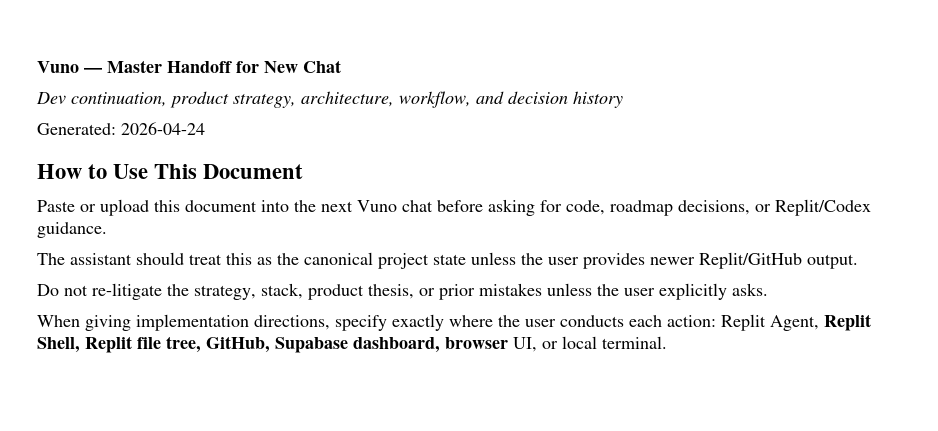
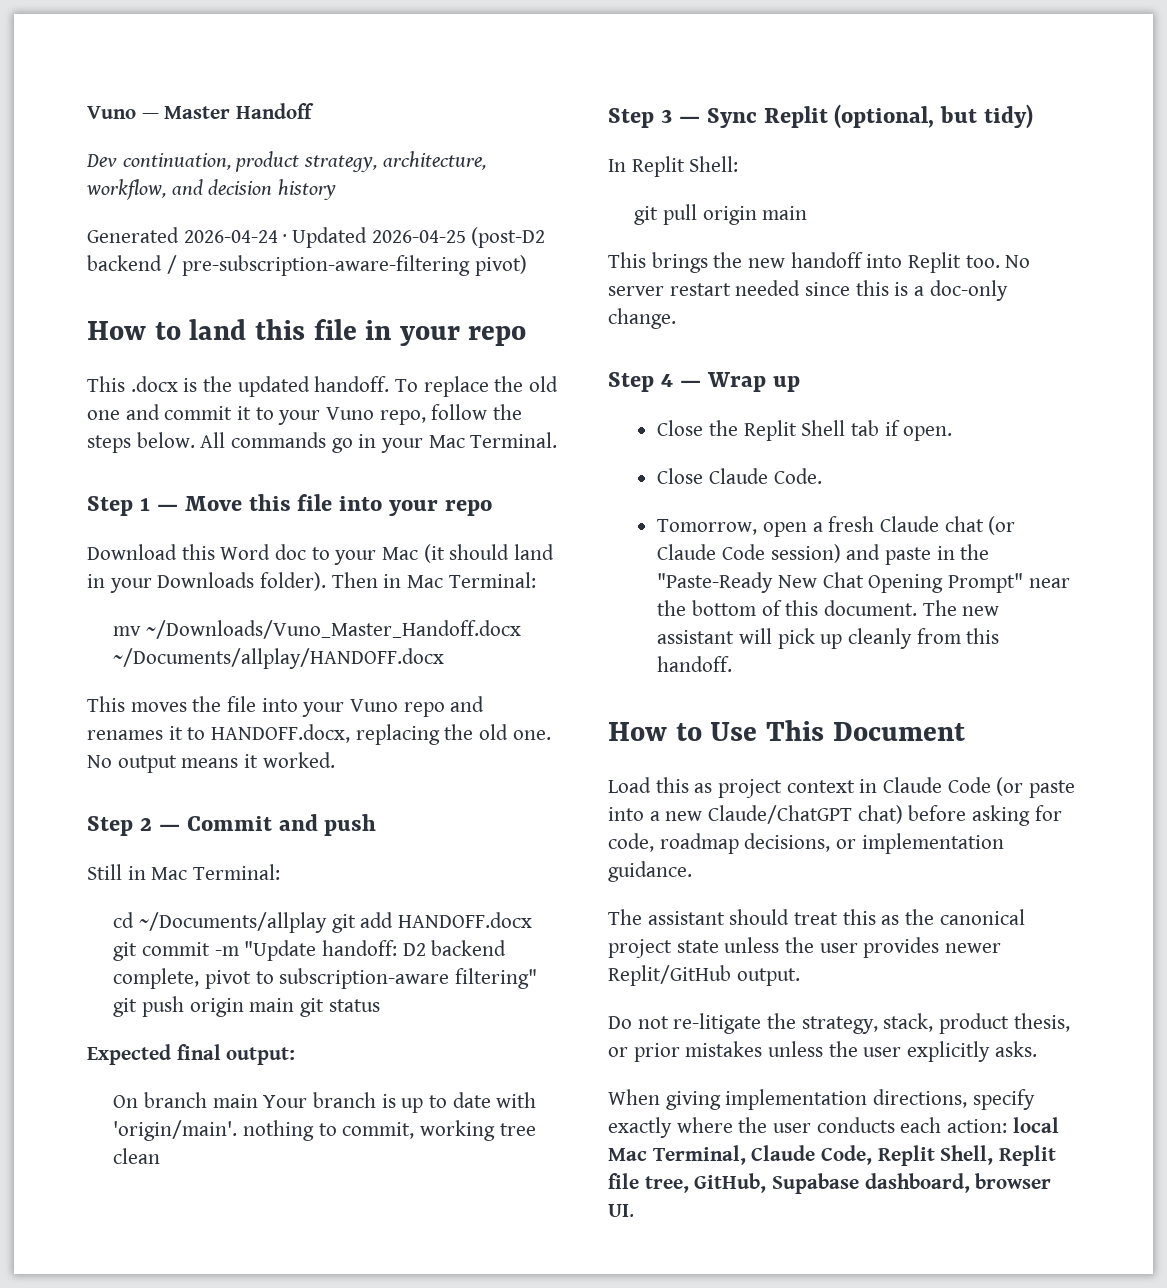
- Vuno — Master Handoff for New Chat
+ Vuno — Master Handoff
- Generated: 2026-04-24
+ Generated 2026-04-24 · Updated 2026-04-25 (post-D2 backend / pre-subscription-aware-filtering pivot)
+ How to land this file in your repo
+ This .docx is the updated handoff. To replace the old one and commit it to your Vuno repo, follow the steps below. All commands go in your Mac Terminal.
+ Step 1 — Move this file into your repo
+ Download this Word doc to your Mac (it should land in your Downloads folder). Then in Mac Terminal:
+ mv ~/Downloads/Vuno_Master_Handoff.docx ~/Documents/allplay/HANDOFF.docx
+ This moves the file into your Vuno repo and renames it to HANDOFF.docx, replacing the old one. No output means it worked.
+ Step 2 — Commit and push
+ Still in Mac Terminal:
+ cd ~/Documents/allplay git add HANDOFF.docx git commit -m "Update handoff: D2 backend complete, pivot to subscription-aware filtering" git push origin main git status
+ Expected final output:
+ On branch main Your branch is up to date with 'origin/main'. nothing to commit, working tree clean
+ Step 3 — Sync Replit (optional, but tidy)
+ In Replit Shell:
+ git pull origin main
+ This brings the new handoff into Replit too. No server restart needed since this is a doc-only change.
+ Step 4 — Wrap up
+ Close the Replit Shell tab if open.
+ Close Claude Code.
+ Tomorrow, open a fresh Claude chat (or Claude Code session) and paste in the "Paste-Ready New Chat Opening Prompt" near the bottom of this document. The new assistant will pick up cleanly from this handoff.
- Paste or upload this document into the next Vuno chat before asking for code, roadmap decisions, or Replit/Codex guidance.
+ Load this as project context in Claude Code (or paste into a new Claude/ChatGPT chat) before asking for code, roadmap decisions, or implementation guidance.
- When giving implementation directions, specify exactly where the user conducts each action: Replit Agent, Replit Shell, Replit file tree, GitHub, Supabase dashboard, browser UI, or local terminal.
+ When giving implementation directions, specify exactly where the user conducts each action: local Mac Terminal, Claude Code, Replit Shell, Replit file tree, GitHub, Supabase dashboard, browser UI.

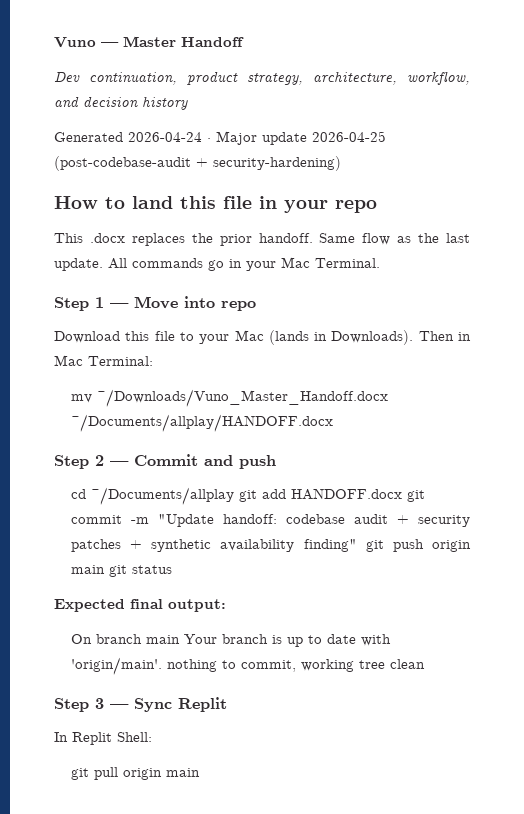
- Generated 2026-04-24 · Updated 2026-04-25 (post-D2 backend / pre-subscription-aware-filtering pivot)
+ Generated 2026-04-24 · Major update 2026-04-25 (post-codebase-audit + security-hardening)
- This .docx is the updated handoff. To replace the old one and commit it to your Vuno repo, follow the steps below.
+ This .docx replaces the prior handoff. Same flow as the last update.
- Step 1 — Move this file into your repo
+ Step 1 — Move into repo
- Download this Word doc to your Mac (it should land in your Downloads folder).
+ Download this file to your Mac (lands in Downloads).
- This moves the file into your Vuno repo and renames it to HANDOFF.docx, replacing the old one. No output means it worked.
- Still in Mac Terminal:
- cd ~/Documents/allplay git add HANDOFF.docx git commit -m "Update handoff: D2 backend complete, pivot to subscription-aware filtering" git push origin main git status
+ cd ~/Documents/allplay git add HANDOFF.docx git commit -m "Update handoff: codebase audit + security patches + synthetic availability finding" git push origin main git status
- Step 3 — Sync Replit (optional, but tidy)
+ Step 3 — Sync Replit
- This brings the new handoff into Replit too. No server restart needed since this is a doc-only change.
- Step 4 — Wrap up
- Close the Replit Shell tab if open.
- Close Claude Code.
- Tomorrow, open a fresh Claude chat (or Claude Code session) and paste in the "Paste-Ready New Chat Opening Prompt" near the bottom of this document. The new assistant will pick up cleanly from this handoff.
- How to Use This Document
- Load this as project context in Claude Code (or paste into a new Claude/ChatGPT chat) before asking for code, roadmap decisions, or implementation guidance.
- The assistant should treat this as the canonical project state unless the user provides newer Replit/GitHub output.
- Do not re-litigate the strategy, stack, product thesis, or prior mistakes unless the user explicitly asks.
- When giving implementation directions, specify exactly where the user conducts each action: local Mac Terminal, Claude Code, Replit Shell, Replit file tree, GitHub, Supabase dashboard, browser UI.

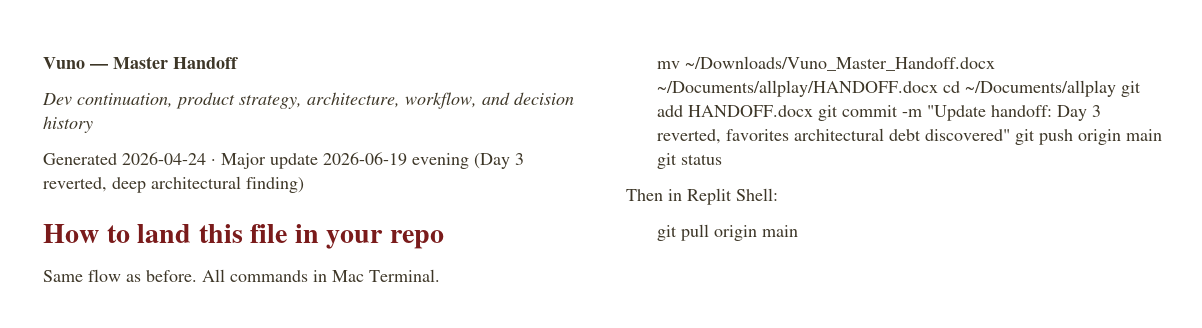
- Generated 2026-04-24 · Major update 2026-04-25 (post-codebase-audit + security-hardening)
+ Generated 2026-04-24 · Major update 2026-06-19 evening (Day 3 reverted, deep architectural finding)
- This .docx replaces the prior handoff. Same flow as the last update. All commands go in your Mac Terminal.
- Step 1 — Move into repo
- Download this file to your Mac (lands in Downloads). Then in Mac Terminal:
- mv ~/Downloads/Vuno_Master_Handoff.docx ~/Documents/allplay/HANDOFF.docx
- Step 2 — Commit and push
- cd ~/Documents/allplay git add HANDOFF.docx git commit -m "Update handoff: codebase audit + security patches + synthetic availability finding" git push origin main git status
+ Same flow as before. All commands in Mac Terminal.
+ mv ~/Downloads/Vuno_Master_Handoff.docx ~/Documents/allplay/HANDOFF.docx cd ~/Documents/allplay git add HANDOFF.docx git commit -m "Update handoff: Day 3 reverted, favorites architectural debt discovered" git push origin main git status
- Expected final output:
- On branch main Your branch is up to date with 'origin/main'. nothing to commit, working tree clean
- Step 3 — Sync Replit
- In Replit Shell:
+ Then in Replit Shell:

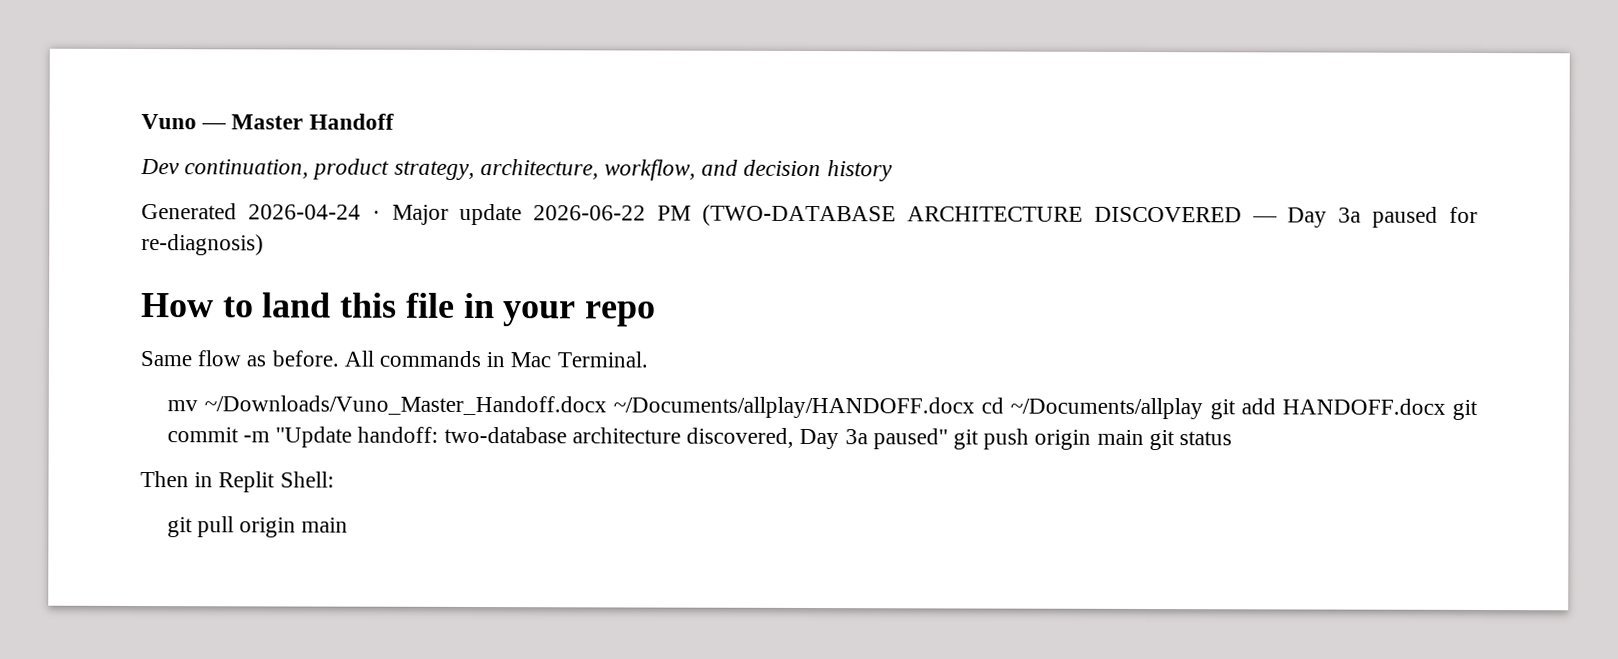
- Generated 2026-04-24 · Major update 2026-06-19 evening (Day 3 reverted, deep architectural finding)
+ Generated 2026-04-24 · Major update 2026-06-22 PM (TWO-DATABASE ARCHITECTURE DISCOVERED — Day 3a paused for re-diagnosis)
- mv ~/Downloads/Vuno_Master_Handoff.docx ~/Documents/allplay/HANDOFF.docx cd ~/Documents/allplay git add HANDOFF.docx git commit -m "Update handoff: Day 3 reverted, favorites architectural debt discovered" git push origin main git status
+ mv ~/Downloads/Vuno_Master_Handoff.docx ~/Documents/allplay/HANDOFF.docx cd ~/Documents/allplay git add HANDOFF.docx git commit -m "Update handoff: two-database architecture discovered, Day 3a paused" git push origin main git status

